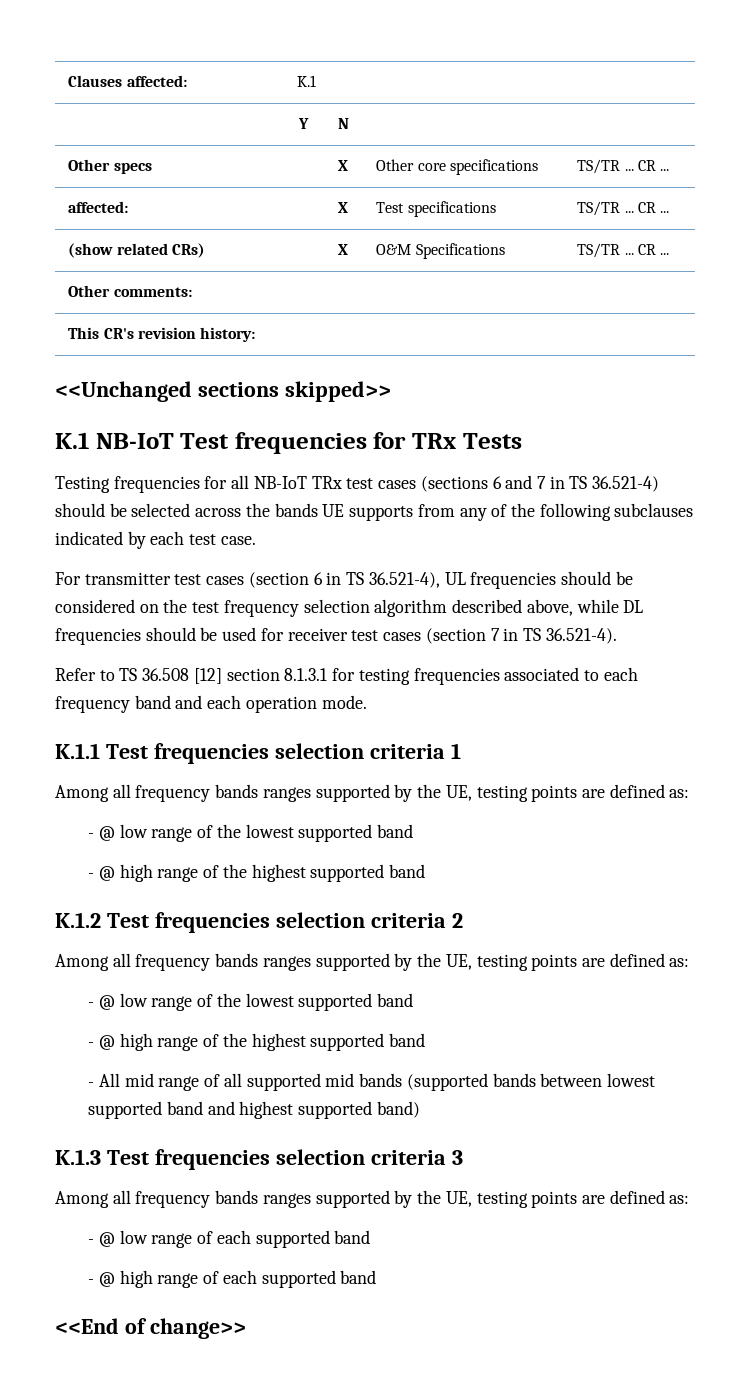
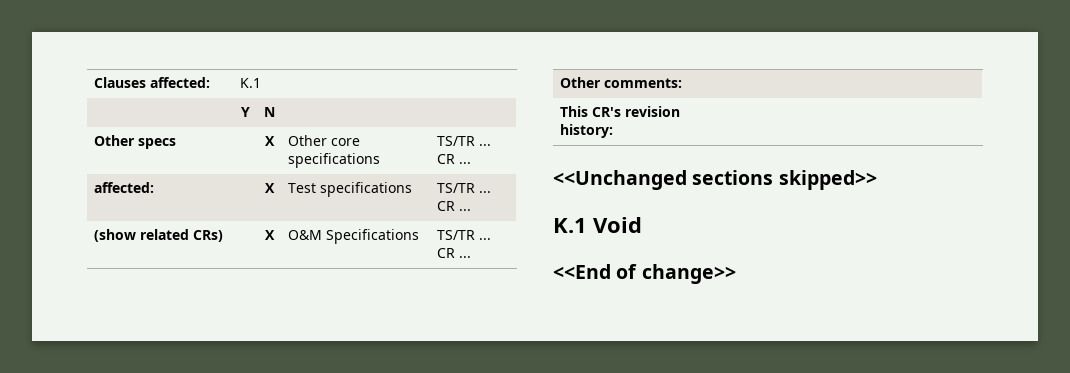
- K.1 NB-IoT Test frequencies for TRx Tests
- Testing frequencies for all NB-IoT TRx test cases (sections 6 and 7 in TS 36.521-4) should be selected across the bands UE supports from any of the following subclauses indicated by each test case.
- For transmitter test cases (section 6 in TS 36.521-4), UL frequencies should be considered on the test frequency selection algorithm described above, while DL frequencies should be used for receiver test cases (section 7 in TS 36.521-4).
- Refer to TS 36.508 [12] section 8.1.3.1 for testing frequencies associated to each frequency band and each operation mode.
- K.1.1 Test frequencies selection criteria 1
- Among all frequency bands ranges supported by the UE, testing points are defined as:
- - @ low range of the lowest supported band
- - @ high range of the highest supported band
- K.1.2 Test frequencies selection criteria 2
- Among all frequency bands ranges supported by the UE, testing points are defined as:
- - @ low range of the lowest supported band
- - @ high range of the highest supported band
- - All mid range of all supported mid bands (supported bands between lowest supported band and highest supported band)
- K.1.3 Test frequencies selection criteria 3
- Among all frequency bands ranges supported by the UE, testing points are defined as:
- - @ low range of each supported band
- - @ high range of each supported band
+ K.1 Void

